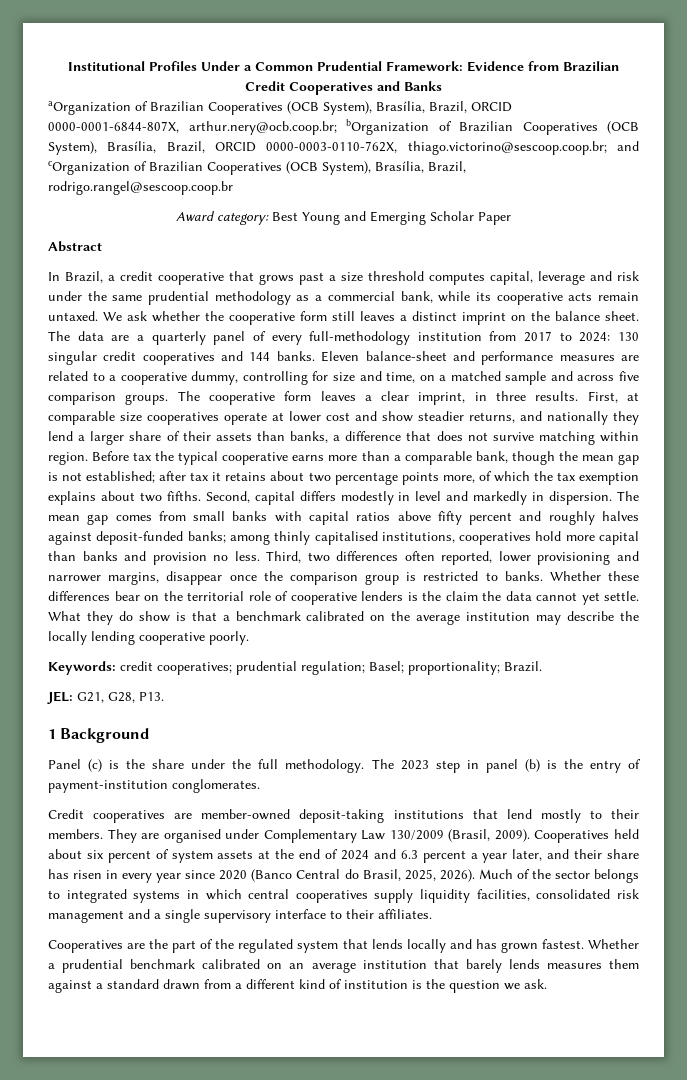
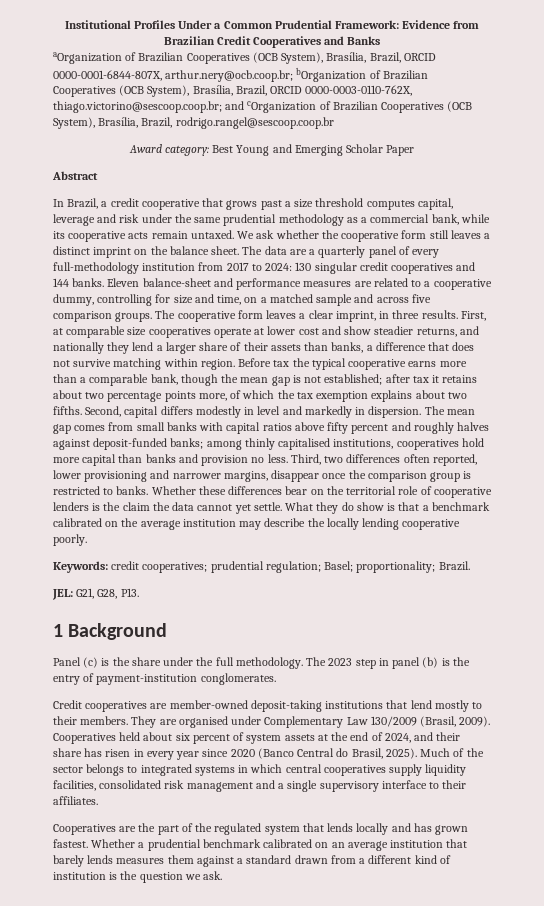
- Cooperatives held about six percent of system assets at the end of 2024 and 6.3 percent a year later, and their share has risen in every year since 2020 (Banco Central do Brasil, 2025, 2026).
+ Cooperatives held about six percent of system assets at the end of 2024, and their share has risen in every year since 2020 (Banco Central do Brasil, 2025).

